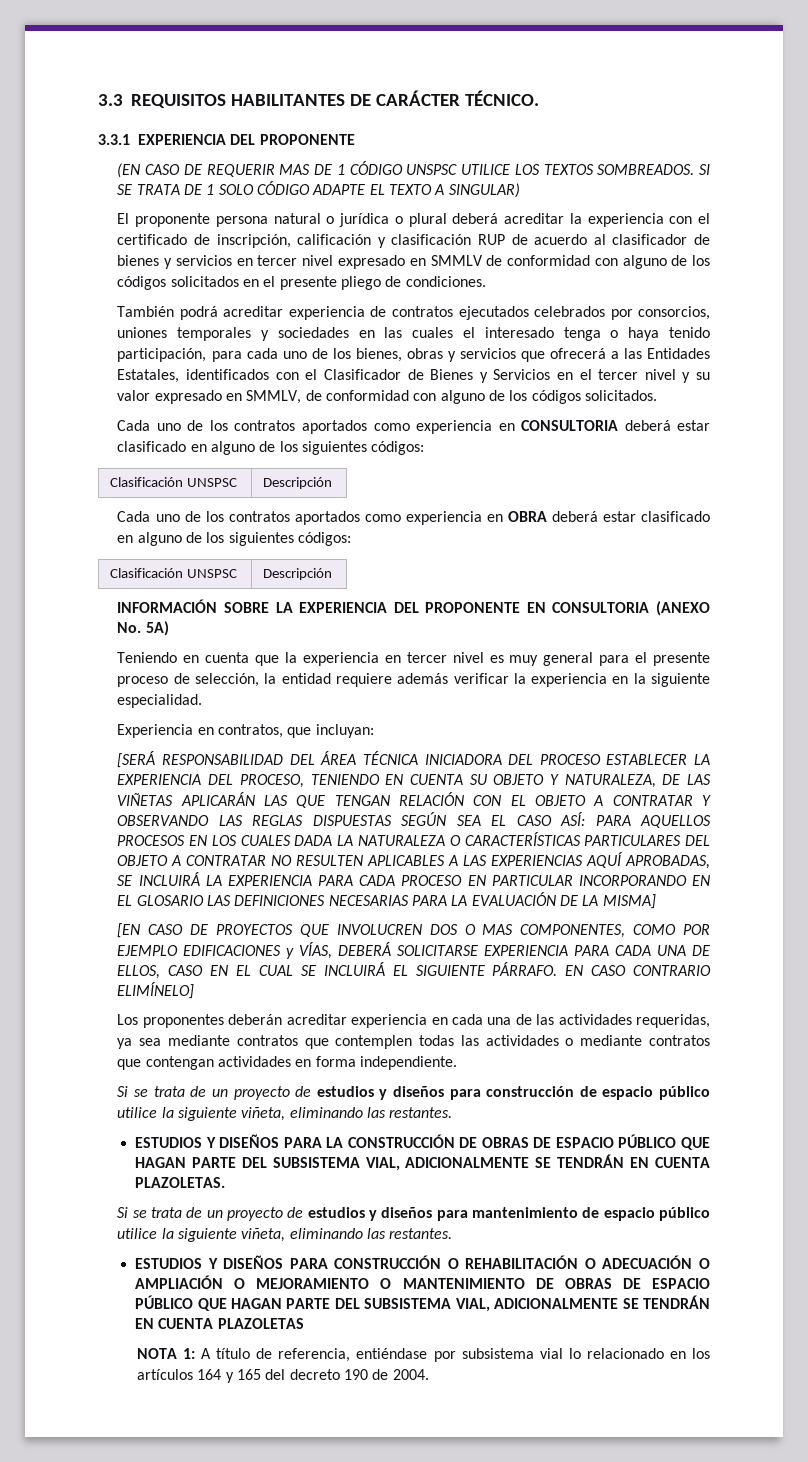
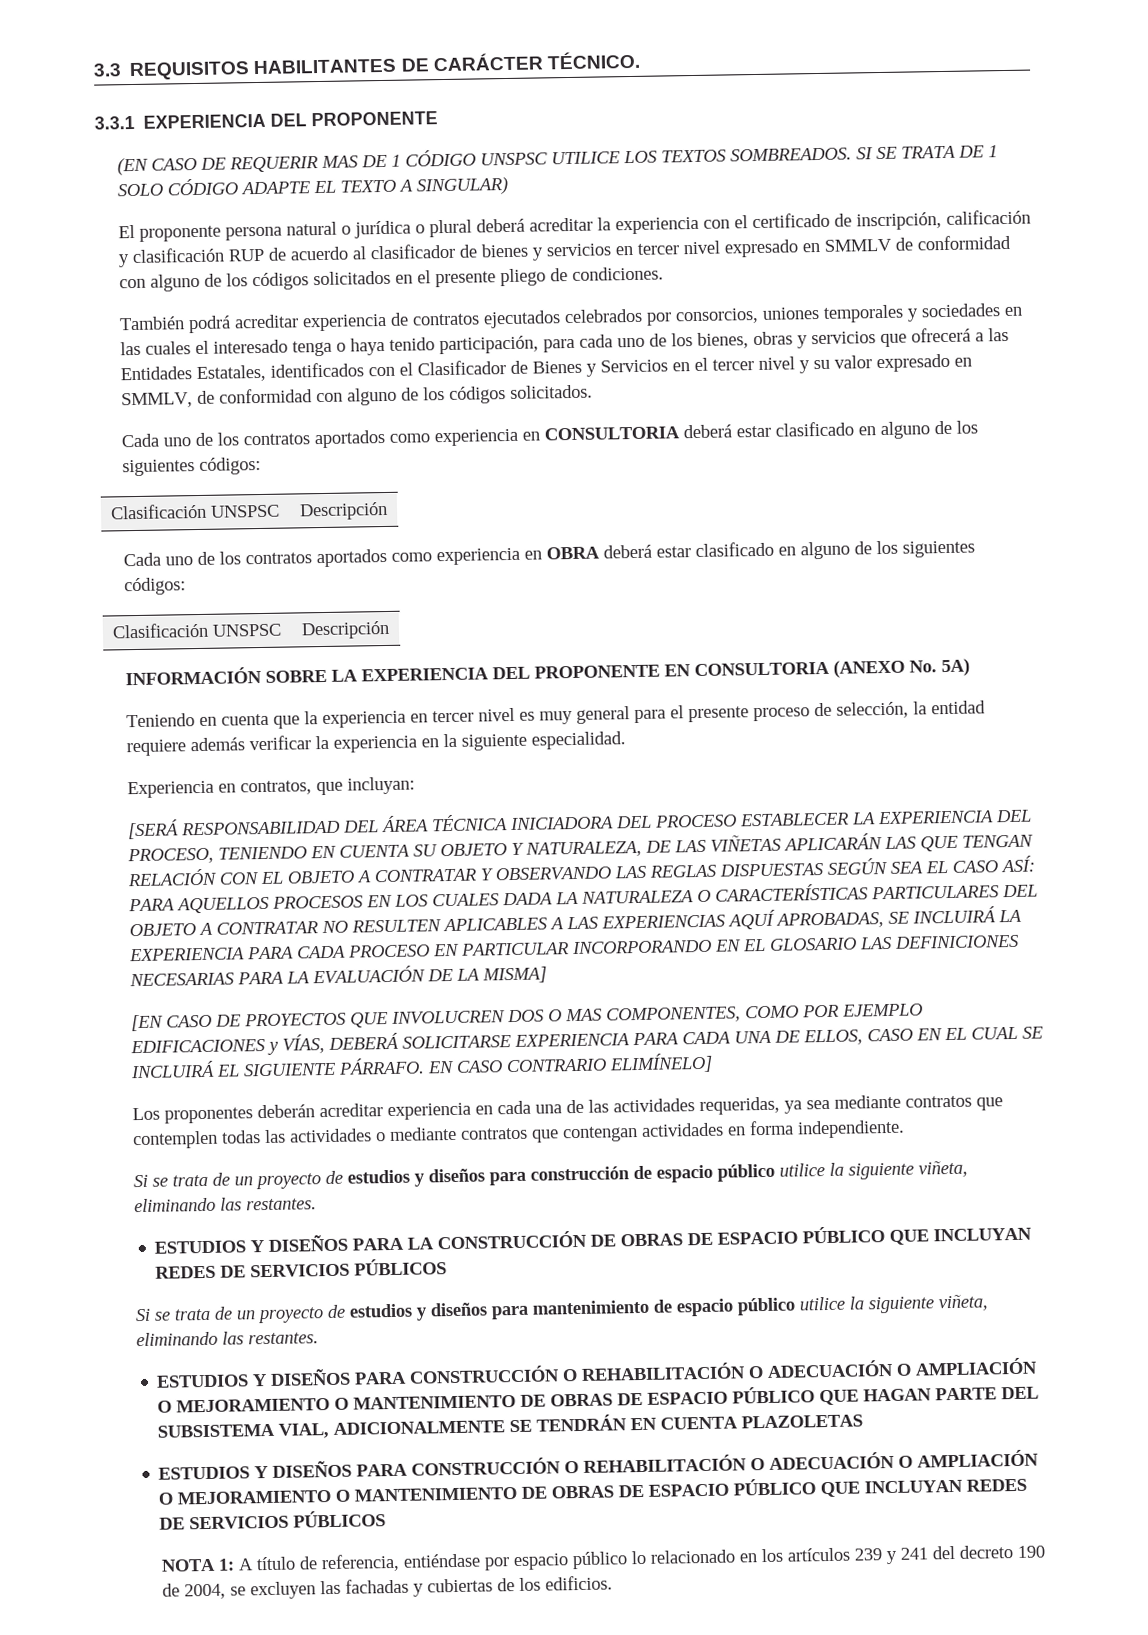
- ESTUDIOS Y DISEÑOS PARA LA CONSTRUCCIÓN DE OBRAS DE ESPACIO PÚBLICO QUE HAGAN PARTE DEL SUBSISTEMA VIAL, ADICIONALMENTE SE TENDRÁN EN CUENTA PLAZOLETAS.
+ ESTUDIOS Y DISEÑOS PARA LA CONSTRUCCIÓN DE OBRAS DE ESPACIO PÚBLICO QUE INCLUYAN REDES DE SERVICIOS PÚBLICOS
+ ESTUDIOS Y DISEÑOS PARA CONSTRUCCIÓN O REHABILITACIÓN O ADECUACIÓN O AMPLIACIÓN O MEJORAMIENTO O MANTENIMIENTO DE OBRAS DE ESPACIO PÚBLICO QUE INCLUYAN REDES DE SERVICIOS PÚBLICOS
- NOTA 1: A título de referencia, entiéndase por subsistema vial lo relacionado en los artículos 164 y 165 del decreto 190 de 2004.
+ NOTA 1: A título de referencia, entiéndase por espacio público lo relacionado en los artículos 239 y 241 del decreto 190 de 2004, se excluyen las fachadas y cubiertas de los edificios.

